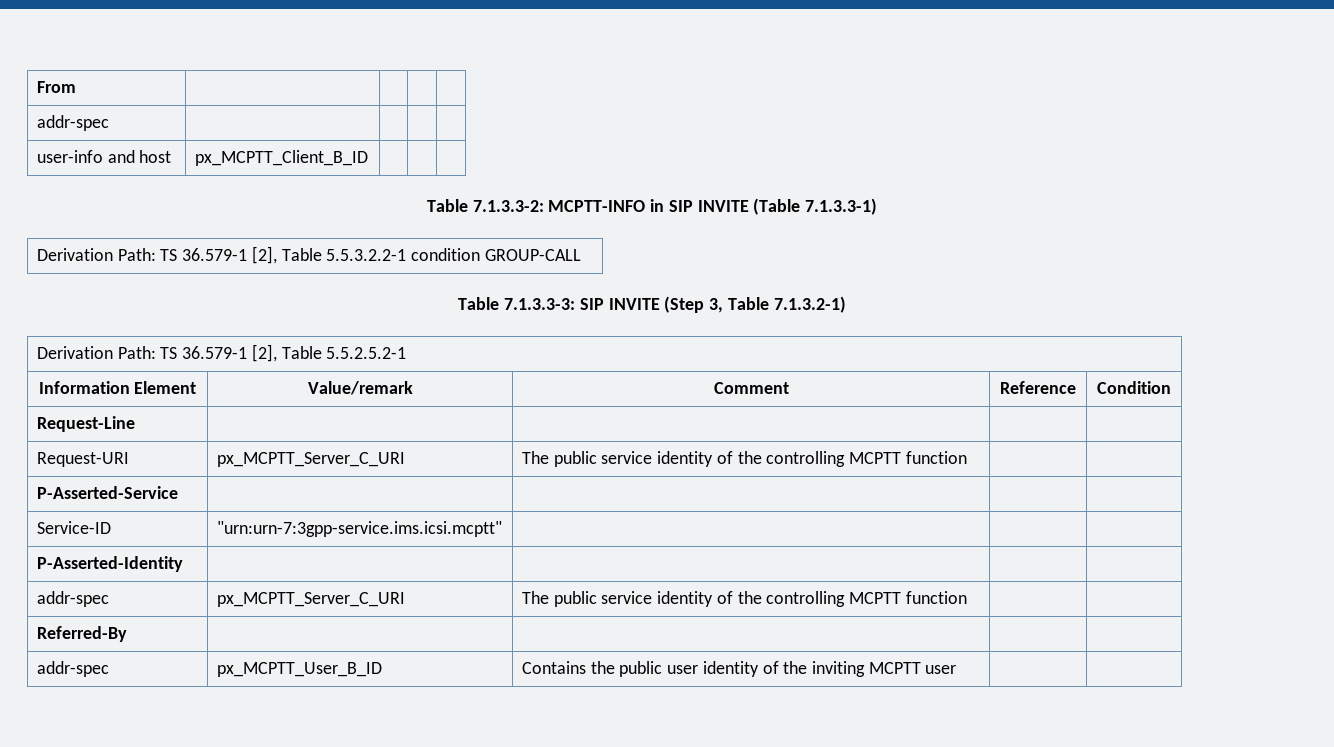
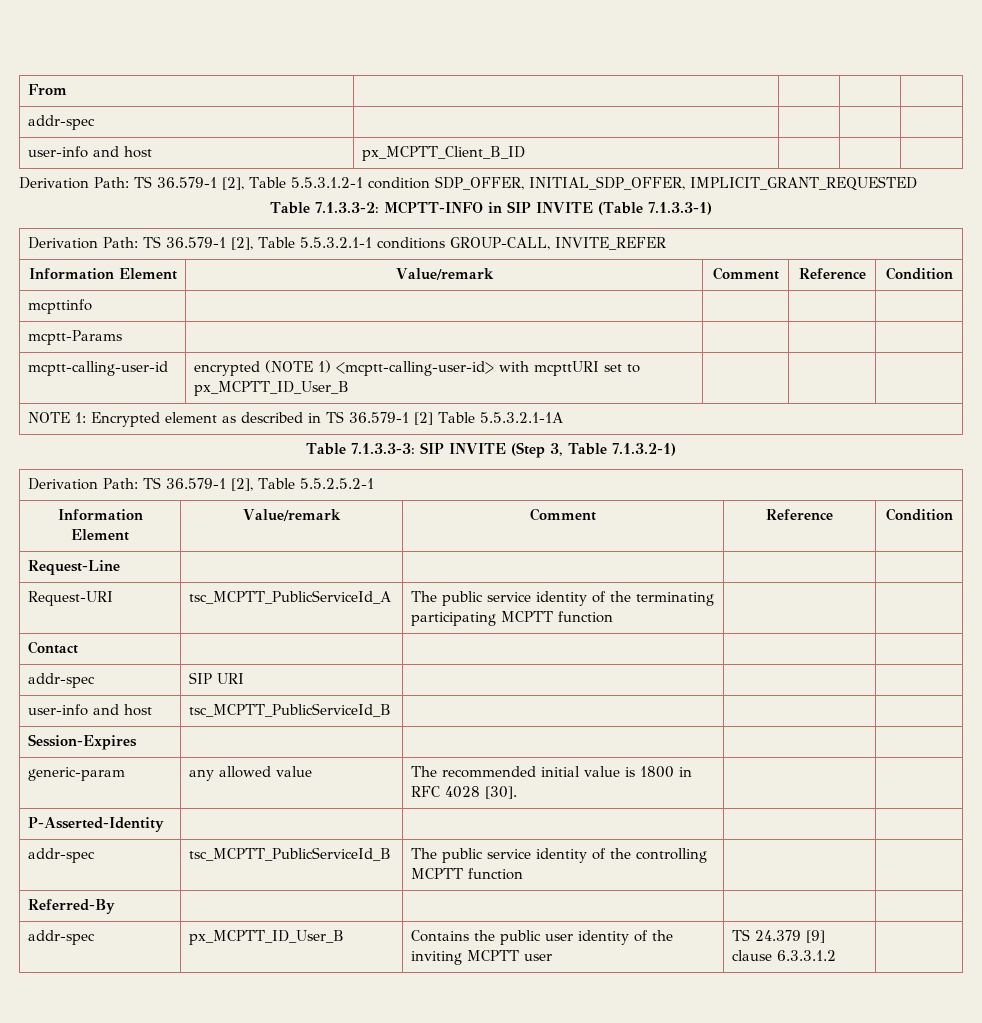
+ Derivation Path: TS 36.579-1 [2], Table 5.5.3.1.2-1 condition SDP_OFFER, INITIAL_SDP_OFFER, IMPLICIT_GRANT_REQUESTED
- Derivation Path: TS 36.579-1 [2], Table 5.5.3.2.2-1 condition GROUP-CALL
+ Derivation Path: TS 36.579-1 [2], Table 5.5.3.2.1-1 conditions GROUP-CALL, INVITE_REFER
+ Information Element | Value/remark | Comment | Reference | Condition
+ mcpttinfo | | | |
+ mcptt-Params | | | |
+ mcptt-calling-user-id | encrypted (NOTE 1) <mcptt-calling-user-id> with mcpttURI set to px_MCPTT_ID_User_B | | |
+ NOTE 1: Encrypted element as described in TS 36.579-1 [2] Table 5.5.3.2.1-1A
- Request-URI | px_MCPTT_Server_C_URI | The public service identity of the controlling MCPTT function | |
- P-Asserted-Service | | | |
- Service-ID | "urn:urn-7:3gpp-service.ims.icsi.mcptt" | | |
+ Request-URI | tsc_MCPTT_PublicServiceId_A | The public service identity of the terminating participating MCPTT function | |
+ Contact | | | |
+ addr-spec | SIP URI | | |
+ user-info and host | tsc_MCPTT_PublicServiceId_B | | |
+ Session-Expires | | | |
+ generic-param | any allowed value | The recommended initial value is 1800 in RFC 4028 [30]. | |
- addr-spec | px_MCPTT_Server_C_URI | The public service identity of the controlling MCPTT function | |
+ addr-spec | tsc_MCPTT_PublicServiceId_B | The public service identity of the controlling MCPTT function | |
- addr-spec | px_MCPTT_User_B_ID | Contains the public user identity of the inviting MCPTT user | |
+ addr-spec | px_MCPTT_ID_User_B | Contains the public user identity of the inviting MCPTT user | TS 24.379 [9] clause 6.3.3.1.2 |

